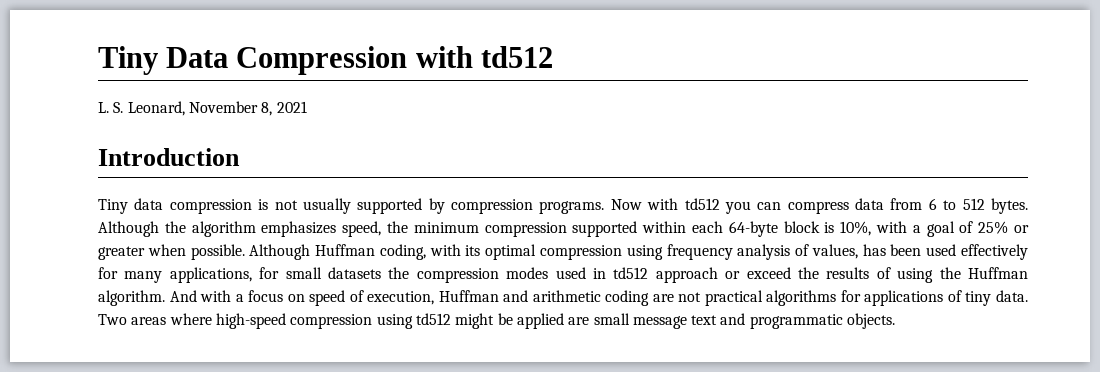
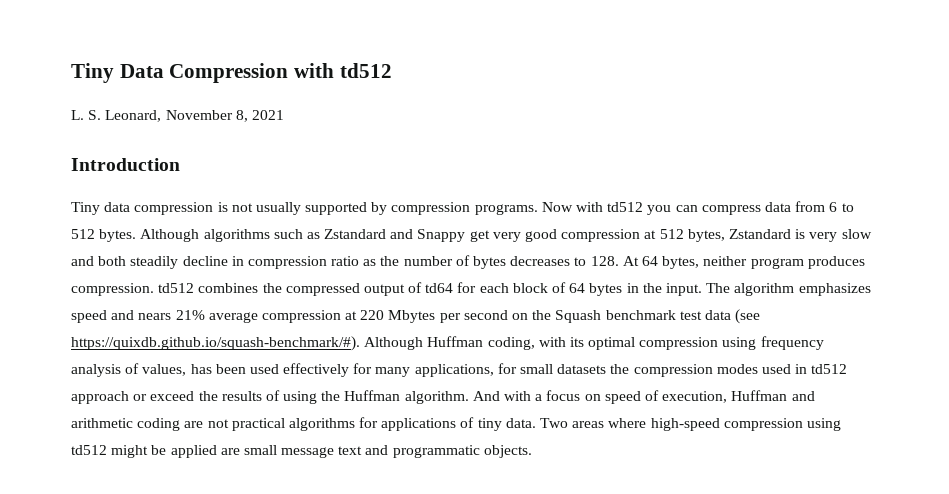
- Although the algorithm emphasizes speed, the minimum compression supported within each 64-byte block is 10%, with a goal of 25% or greater when possible. Although Huffman coding, with its optimal compression using frequency analysis of values, has been used effectively for many applications, for small datasets the compression modes used in td512 approach or exceed the results of using the Huffman algorithm.
+ Although algorithms such as Zstandard and Snappy get very good compression at 512 bytes, Zstandard is very slow and both steadily decline in compression ratio as the number of bytes decreases to 128. At 64 bytes, neither program produces compression. td512 combines the compressed output of td64 for each block of 64 bytes in the input. The algorithm emphasizes speed and nears 21% average compression at 220 Mbytes per second on the Squash benchmark test data (see https://quixdb.github.io/squash-benchmark/#). Although Huffman coding, with its optimal compression using frequency analysis of values, has been used effectively for many applications, for small datasets the compression modes used in td512 approach or exceed the results of using the Huffman algorithm.

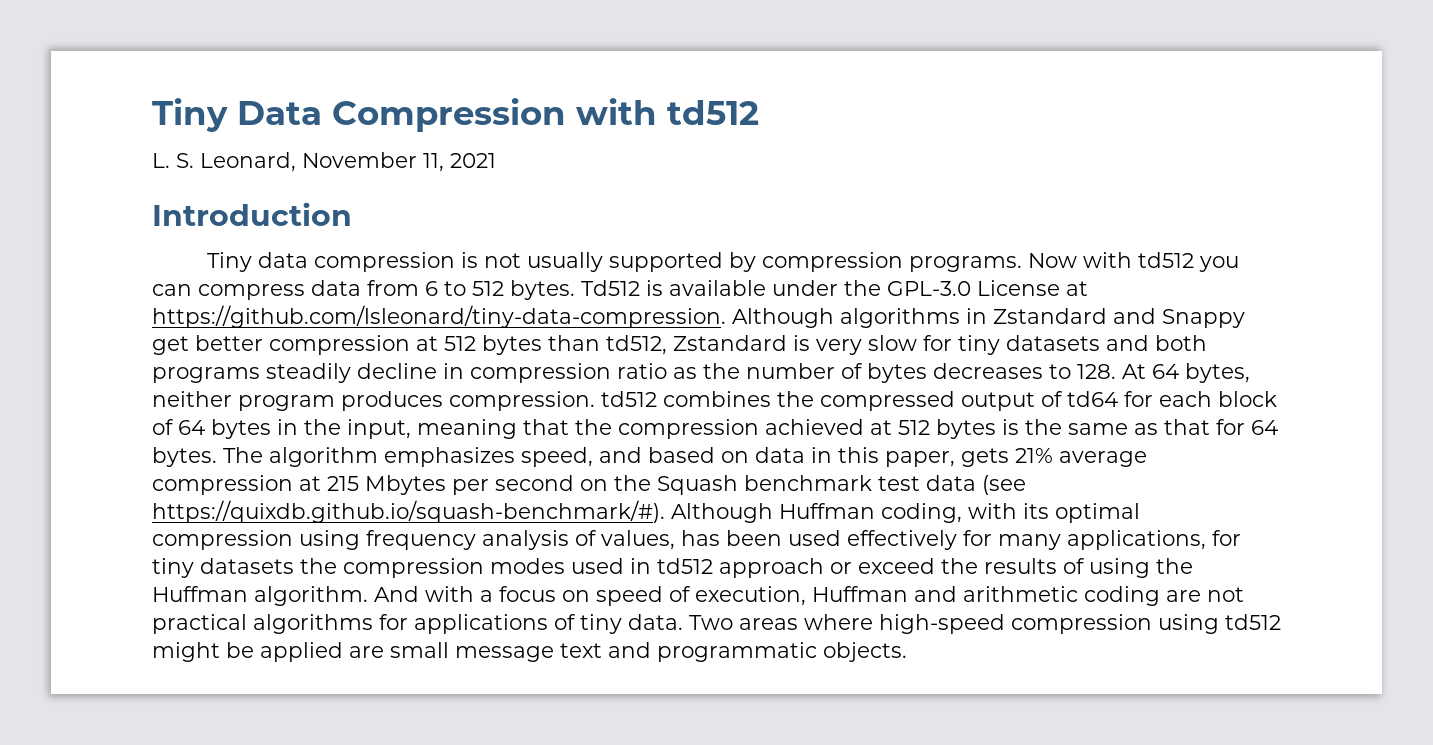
- L. S. Leonard, November 8, 2021
+ L. S. Leonard, November 11, 2021
- Although algorithms such as Zstandard and Snappy get very good compression at 512 bytes, Zstandard is very slow and both steadily decline in compression ratio as the number of bytes decreases to 128. At 64 bytes, neither program produces compression. td512 combines the compressed output of td64 for each block of 64 bytes in the input. The algorithm emphasizes speed and nears 21% average compression at 220 Mbytes per second on the Squash benchmark test data (see https://quixdb.github.io/squash-benchmark/#). Although Huffman coding, with its optimal compression using frequency analysis of values, has been used effectively for many applications, for small datasets the compression modes used in td512 approach or exceed the results of using the Huffman algorithm.
+ Td512 is available under the GPL-3.0 License at https://github.com/lsleonard/tiny-data-compression. Although algorithms in Zstandard and Snappy get better compression at 512 bytes than td512, Zstandard is very slow for tiny datasets and both programs steadily decline in compression ratio as the number of bytes decreases to 128. At 64 bytes, neither program produces compression. td512 combines the compressed output of td64 for each block of 64 bytes in the input, meaning that the compression achieved at 512 bytes is the same as that for 64 bytes. The algorithm emphasizes speed, and based on data in this paper, gets 21% average compression at 215 Mbytes per second on the Squash benchmark test data (see https://quixdb.github.io/squash-benchmark/#). Although Huffman coding, with its optimal compression using frequency analysis of values, has been used effectively for many applications, for tiny datasets the compression modes used in td512 approach or exceed the results of using the Huffman algorithm.

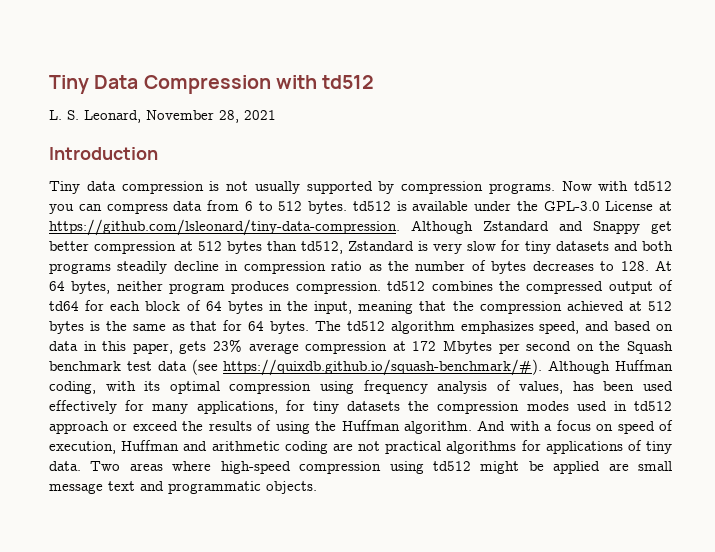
- L. S. Leonard, November 11, 2021
+ L. S. Leonard, November 28, 2021
- Now with td512 you can compress data from 6 to 512 bytes. Td512 is available under the GPL-3.0 License at https://github.com/lsleonard/tiny-data-compression. Although algorithms in Zstandard and Snappy get better compression at 512 bytes than td512, Zstandard is very slow for tiny datasets and both programs steadily decline in compression ratio as the number of bytes decreases to 128. At 64 bytes, neither program produces compression. td512 combines the compressed output of td64 for each block of 64 bytes in the input, meaning that the compression achieved at 512 bytes is the same as that for 64 bytes.
+ Now with td512 you can compress data from 6 to 512 bytes. td512 is available under the GPL-3.0 License at https://github.com/lsleonard/tiny-data-compression. Although Zstandard and Snappy get better compression at 512 bytes than td512, Zstandard is very slow for tiny datasets and both programs steadily decline in compression ratio as the number of bytes decreases to 128. At 64 bytes, neither program produces compression. td512 combines the compressed output of td64 for each block of 64 bytes in the input, meaning that the compression achieved at 512 bytes is the same as that for 64 bytes.
- The algorithm emphasizes speed, and based on data in this paper, gets 21% average compression at 215 Mbytes per second on the Squash benchmark test data (see https://quixdb.github.io/squash-benchmark/#). Although Huffman coding, with its optimal compression using frequency analysis of values, has been used effectively for many applications, for tiny datasets the compression modes used in td512 approach or exceed the results of using the Huffman algorithm.
+ The td512 algorithm emphasizes speed, and based on data in this paper, gets 23% average compression at 172 Mbytes per second on the Squash benchmark test data (see https://quixdb.github.io/squash-benchmark/#). Although Huffman coding, with its optimal compression using frequency analysis of values, has been used effectively for many applications, for tiny datasets the compression modes used in td512 approach or exceed the results of using the Huffman algorithm.

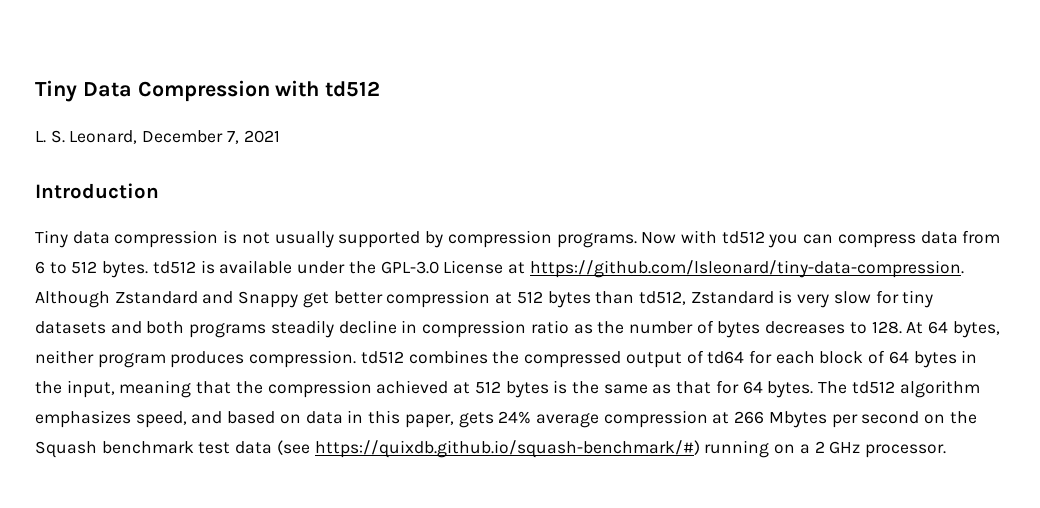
- L. S. Leonard, November 28, 2021
+ L. S. Leonard, December 7, 2021
- The td512 algorithm emphasizes speed, and based on data in this paper, gets 23% average compression at 172 Mbytes per second on the Squash benchmark test data (see https://quixdb.github.io/squash-benchmark/#). Although Huffman coding, with its optimal compression using frequency analysis of values, has been used effectively for many applications, for tiny datasets the compression modes used in td512 approach or exceed the results of using the Huffman algorithm. And with a focus on speed of execution, Huffman and arithmetic coding are not practical algorithms for applications of tiny data. Two areas where high-speed compression using td512 might be applied are small message text and programmatic objects.
+ The td512 algorithm emphasizes speed, and based on data in this paper, gets 24% average compression at 266 Mbytes per second on the Squash benchmark test data (see https://quixdb.github.io/squash-benchmark/#) running on a 2 GHz processor.

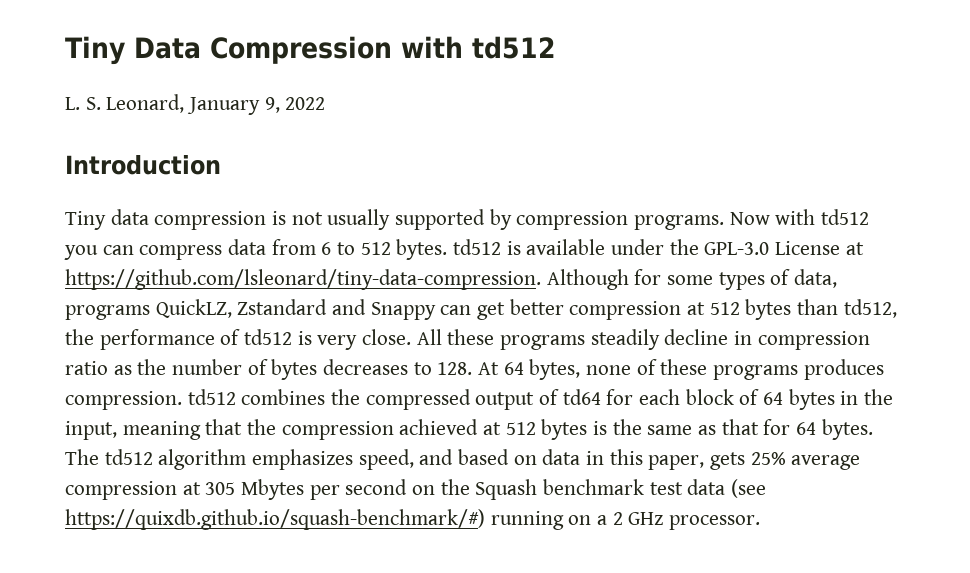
- L. S. Leonard, December 7, 2021
+ L. S. Leonard, January 9, 2022
- Now with td512 you can compress data from 6 to 512 bytes. td512 is available under the GPL-3.0 License at https://github.com/lsleonard/tiny-data-compression. Although Zstandard and Snappy get better compression at 512 bytes than td512, Zstandard is very slow for tiny datasets and both programs steadily decline in compression ratio as the number of bytes decreases to 128. At 64 bytes, neither program produces compression. td512 combines the compressed output of td64 for each block of 64 bytes in the input, meaning that the compression achieved at 512 bytes is the same as that for 64 bytes.
+ Now with td512 you can compress data from 6 to 512 bytes. td512 is available under the GPL-3.0 License at https://github.com/lsleonard/tiny-data-compression. Although for some types of data, programs QuickLZ, Zstandard and Snappy can get better compression at 512 bytes than td512, the performance of td512 is very close. All these programs steadily decline in compression ratio as the number of bytes decreases to 128. At 64 bytes, none of these programs produces compression. td512 combines the compressed output of td64 for each block of 64 bytes in the input, meaning that the compression achieved at 512 bytes is the same as that for 64 bytes.
- The td512 algorithm emphasizes speed, and based on data in this paper, gets 24% average compression at 266 Mbytes per second on the Squash benchmark test data (see https://quixdb.github.io/squash-benchmark/#) running on a 2 GHz processor.
+ The td512 algorithm emphasizes speed, and based on data in this paper, gets 25% average compression at 305 Mbytes per second on the Squash benchmark test data (see https://quixdb.github.io/squash-benchmark/#) running on a 2 GHz processor.

